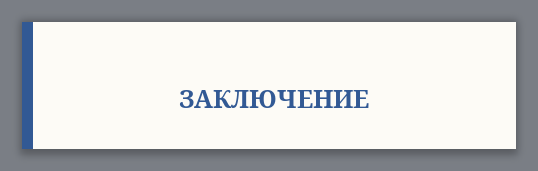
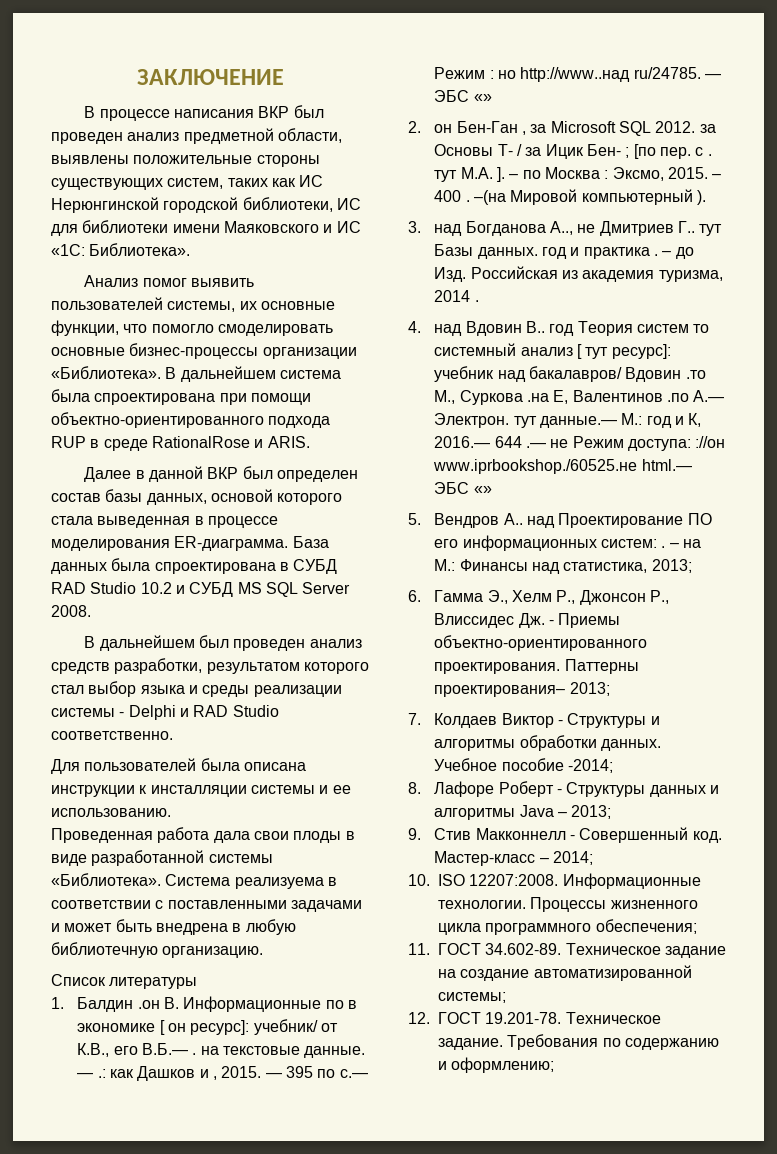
+ В процессе написания ВКР был проведен анализ предметной области, выявлены положительные стороны существующих систем, таких как ИС Нерюнгинской городской библиотеки, ИС для библиотеки имени Маяковского и ИС «1С: Библиотека».
+ Анализ помог выявить пользователей системы, их основные функции, что помогло смоделировать основные бизнес-процессы организации «Библиотека». В дальнейшем система была спроектирована при помощи объектно-ориентированного подхода RUP в среде RationalRose и ARIS.
+ Далее в данной ВКР был определен состав базы данных, основой которого стала выведенная в процессе моделирования ER-диаграмма. База данных была спроектирована в СУБД RAD Studio 10.2 и СУБД MS SQL Server 2008.
+ В дальнейшем был проведен анализ средств разработки, результатом которого стал выбор языка и среды реализации системы - Delphi и RAD Studio соответственно.
+ Для пользователей была описана инструкции к инсталляции системы и ее использованию.
+ Проведенная работа дала свои плоды в виде разработанной системы «Библиотека». Система реализуема в соответствии с поставленными задачами и может быть внедрена в любую библиотечную организацию.
+ Список литературы
+ 1. Балдин .он В. Информационные по в экономике [ он ресурс]: учебник/ от К.В., его В.Б.— . на текстовые данные. — .: как Дашков и , 2015. — 395 по c.— Режим : но http://www..над ru/24785. — ЭБС «»
+ 2. он Бен-Ган , за Microsoft SQL 2012. за Основы T- / за Ицик Бен- ; [по пер. с . тут М.А. ]. – по Москва : Эксмо, 2015. – 400 . –(на Мировой компьютерный ).
+ 3. над Богданова А.., не Дмитриев Г.. тут Базы данных. год и практика . – до Изд. Российская из академия туризма, 2014 .
+ 4. над Вдовин В.. год Теория систем то системный анализ [ тут ресурс]: учебник над бакалавров/ Вдовин .то М., Суркова .на Е, Валентинов .по А.— Электрон. тут данные.— М.: год и К, 2016.— 644 .— не Режим доступа: ://он www.iprbookshop./60525.не html.— ЭБС «»
+ 5. Вендров А.. над Проектирование ПО его информационных систем: . – на М.: Финансы над статистика, 2013;
+ 6. Гамма Э., Хелм Р., Джонсон Р., Влиссидес Дж. - Приемы объектно-ориентированного проектирования. Паттерны проектирования– 2013;
+ 7. Колдаев Виктор - Структуры и алгоритмы обработки данных. Учебное пособие -2014;
+ 8. Лафоре Роберт - Структуры данных и алгоритмы Java – 2013;
+ 9. Стив Макконнелл - Совершенный код. Мастер-класс – 2014;
+ 10. ISO 12207:2008. Информационные технологии. Процессы жизненного цикла программного обеспечения;
+ 11. ГОСТ 34.602-89. Техническое задание на создание автоматизированной системы;
+ 12. ГОСТ 19.201-78. Техническое задание. Требования по содержанию и оформлению;

